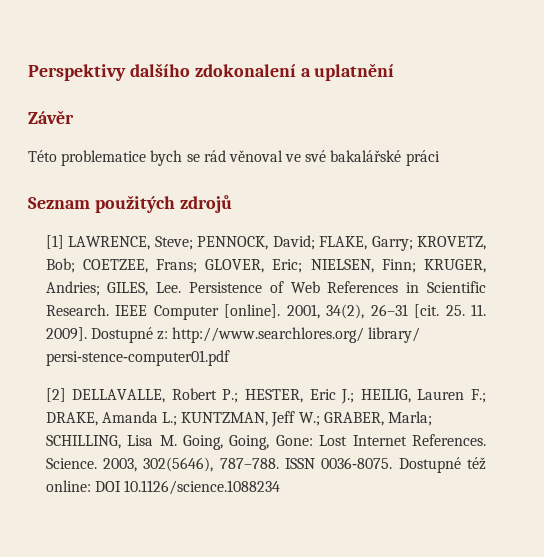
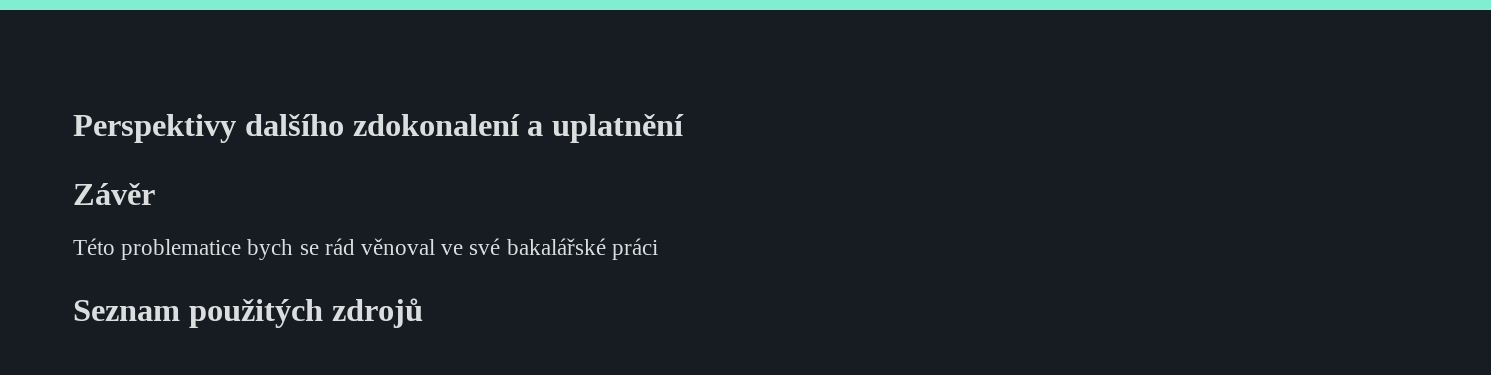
- [1] LAWRENCE, Steve; PENNOCK, David; FLAKE, Garry; KROVETZ, Bob; COETZEE, Frans; GLOVER, Eric; NIELSEN, Finn; KRUGER, Andries; GILES, Lee. Persistence of Web References in Scientific Research. IEEE Computer [online]. 2001, 34(2), 26–31 [cit. 25. 11. 2009]. Dostupné z: http://www.searchlores.org/ library/ persi‑stence‑computer01.pdf
- [2] DELLAVALLE, Robert P.; HESTER, Eric J.; HEILIG, Lauren F.; DRAKE, Amanda L.; KUNTZMAN, Jeff W.; GRABER, Marla; SCHILLING, Lisa M. Going, Going, Gone: Lost Internet References. Science. 2003, 302(5646), 787–788. ISSN 0036‑8075. Dostupné též online: DOI 10.1126/science.1088234

